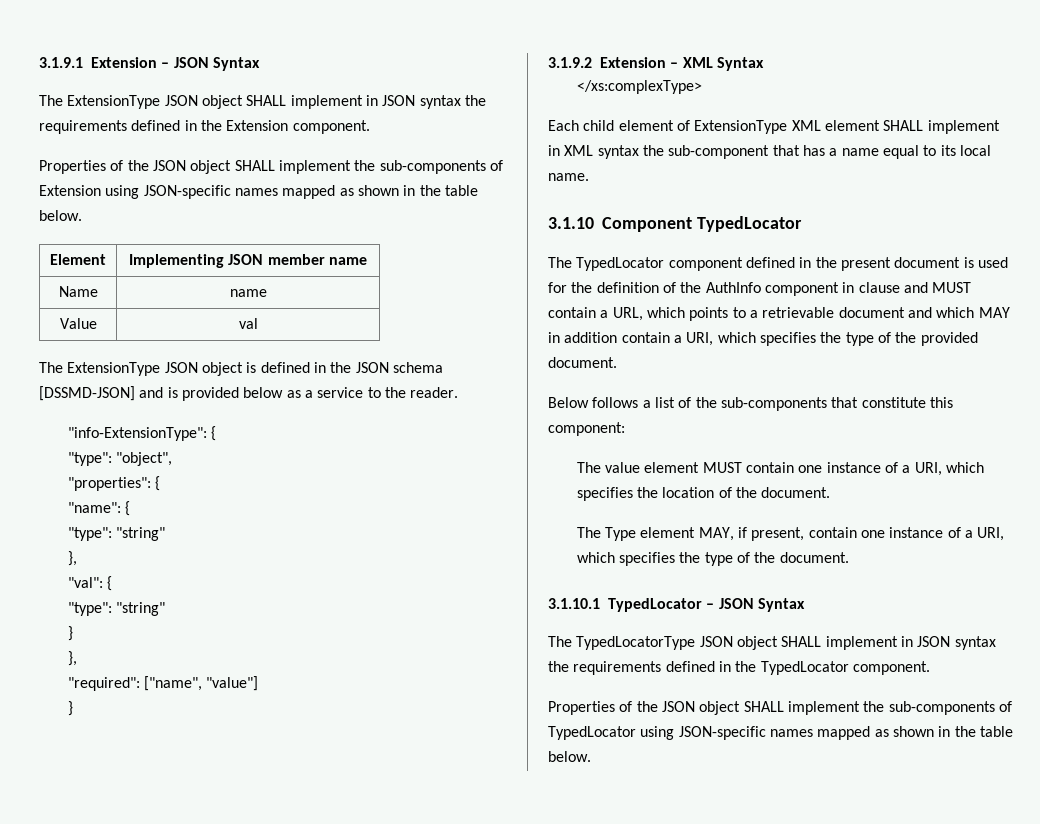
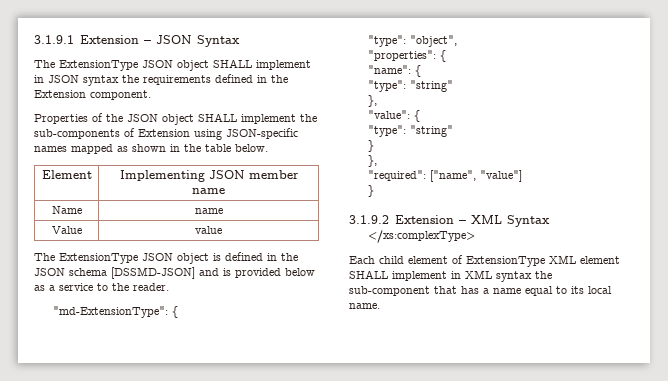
- Value | val
+ Value | value
- "info-ExtensionType": {
+ "md-ExtensionType": {
- "val": {
+ "value": {
- 3.1.10 Component TypedLocator
- The TypedLocator component defined in the present document is used for the definition of the AuthInfo component in clause and MUST contain a URL, which points to a retrievable document and which MAY in addition contain a URI, which specifies the type of the provided document.
- Below follows a list of the sub-components that constitute this component:
- The value element MUST contain one instance of a URI, which specifies the location of the document.
- The Type element MAY, if present, contain one instance of a URI, which specifies the type of the document.
- 3.1.10.1 TypedLocator – JSON Syntax
- The TypedLocatorType JSON object SHALL implement in JSON syntax the requirements defined in the TypedLocator component.
- Properties of the JSON object SHALL implement the sub-components of TypedLocator using JSON-specific names mapped as shown in the table below.

